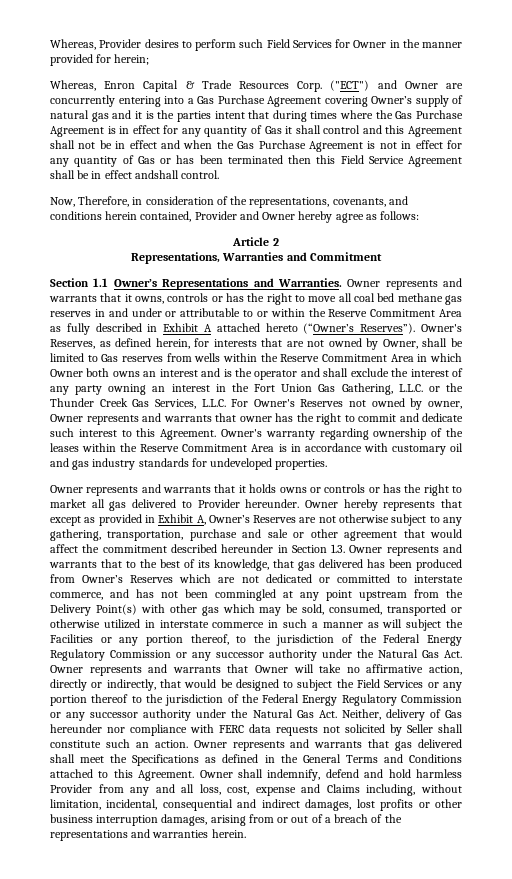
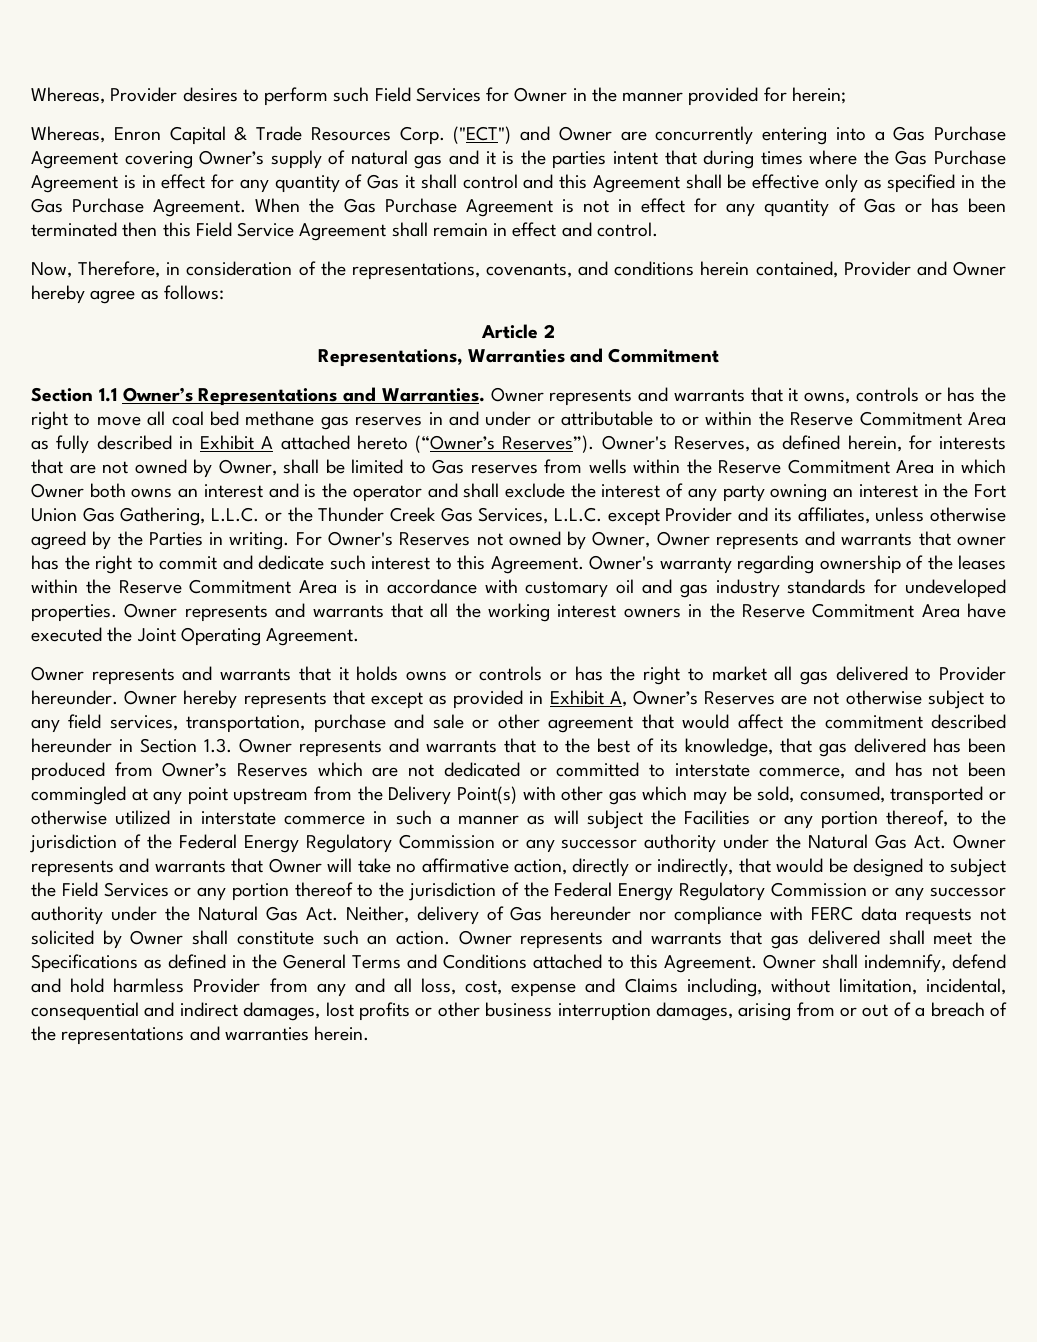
- ("ECT") and Owner are concurrently entering into a Gas Purchase Agreement covering Owner’s supply of natural gas and it is the parties intent that during times where the Gas Purchase Agreement is in effect for any quantity of Gas it shall control and this Agreement shall not be in effect and when the Gas Purchase Agreement is not in effect for any quantity of Gas or has been terminated then this Field Service Agreement shall be in effect andshall control.
+ ("ECT") and Owner are concurrently entering into a Gas Purchase Agreement covering Owner’s supply of natural gas and it is the parties intent that during times where the Gas Purchase Agreement is in effect for any quantity of Gas it shall control and this Agreement shall be effective only as specified in the Gas Purchase Agreement. When the Gas Purchase Agreement is not in effect for any quantity of Gas or has been terminated then this Field Service Agreement shall remain in effect and control.
- Owner's Reserves, as defined herein, for interests that are not owned by Owner, shall be limited to Gas reserves from wells within the Reserve Commitment Area in which Owner both owns an interest and is the operator and shall exclude the interest of any party owning an interest in the Fort Union Gas Gathering, L.L.C. or the Thunder Creek Gas Services, L.L.C. For Owner's Reserves not owned by owner, Owner represents and warrants that owner has the right to commit and dedicate such interest to this Agreement.
+ Owner's Reserves, as defined herein, for interests that are not owned by Owner, shall be limited to Gas reserves from wells within the Reserve Commitment Area in which Owner both owns an interest and is the operator and shall exclude the interest of any party owning an interest in the Fort Union Gas Gathering, L.L.C. or the Thunder Creek Gas Services, L.L.C. except Provider and its affiliates, unless otherwise agreed by the Parties in writing. For Owner's Reserves not owned by Owner, Owner represents and warrants that owner has the right to commit and dedicate such interest to this Agreement.
+ Owner represents and warrants that all the working interest owners in the Reserve Commitment Area have executed the Joint Operating Agreement.
- Owner hereby represents that except as provided in Exhibit A, Owner’s Reserves are not otherwise subject to any gathering, transportation, purchase and sale or other agreement that would affect the commitment described hereunder in Section 1.3. Owner represents and warrants that to the best of its knowledge, that gas delivered has been produced from Owner’s Reserves which are not dedicated or committed to interstate commerce, and has not been commingled at any point upstream from the Delivery Point(s) with other gas which may be sold, consumed, transported or otherwise utilized in interstate commerce in such a manner as will subject the Facilities or any portion thereof, to the jurisdiction of the Federal Energy Regulatory Commission or any successor authority under the Natural Gas Act. Owner represents and warrants that Owner will take no affirmative action, directly or indirectly, that would be designed to subject the Field Services or any portion thereof to the jurisdiction of the Federal Energy Regulatory Commission or any successor authority under the Natural Gas Act. Neither, delivery of Gas hereunder nor compliance with FERC data requests not solicited by Seller shall constitute such an action.
+ Owner hereby represents that except as provided in Exhibit A, Owner’s Reserves are not otherwise subject to any field services, transportation, purchase and sale or other agreement that would affect the commitment described hereunder in Section 1.3. Owner represents and warrants that to the best of its knowledge, that gas delivered has been produced from Owner’s Reserves which are not dedicated or committed to interstate commerce, and has not been commingled at any point upstream from the Delivery Point(s) with other gas which may be sold, consumed, transported or otherwise utilized in interstate commerce in such a manner as will subject the Facilities or any portion thereof, to the jurisdiction of the Federal Energy Regulatory Commission or any successor authority under the Natural Gas Act. Owner represents and warrants that Owner will take no affirmative action, directly or indirectly, that would be designed to subject the Field Services or any portion thereof to the jurisdiction of the Federal Energy Regulatory Commission or any successor authority under the Natural Gas Act. Neither, delivery of Gas hereunder nor compliance with FERC data requests not solicited by Owner shall constitute such an action.

